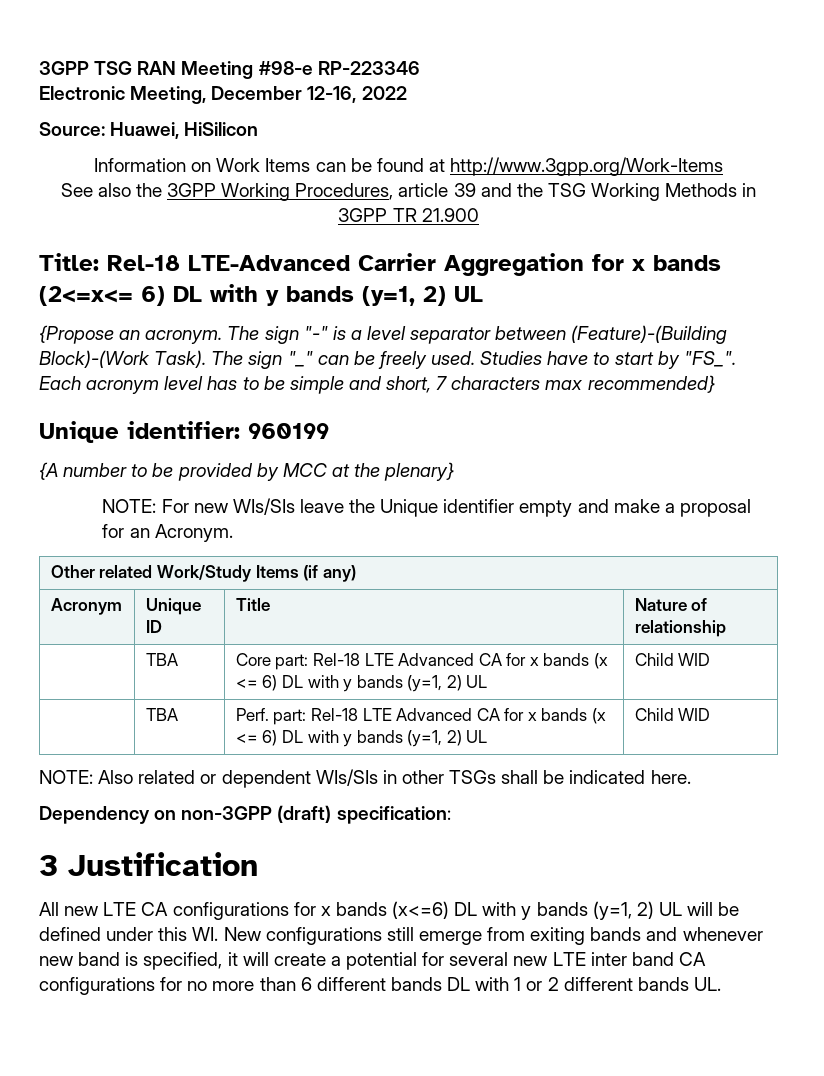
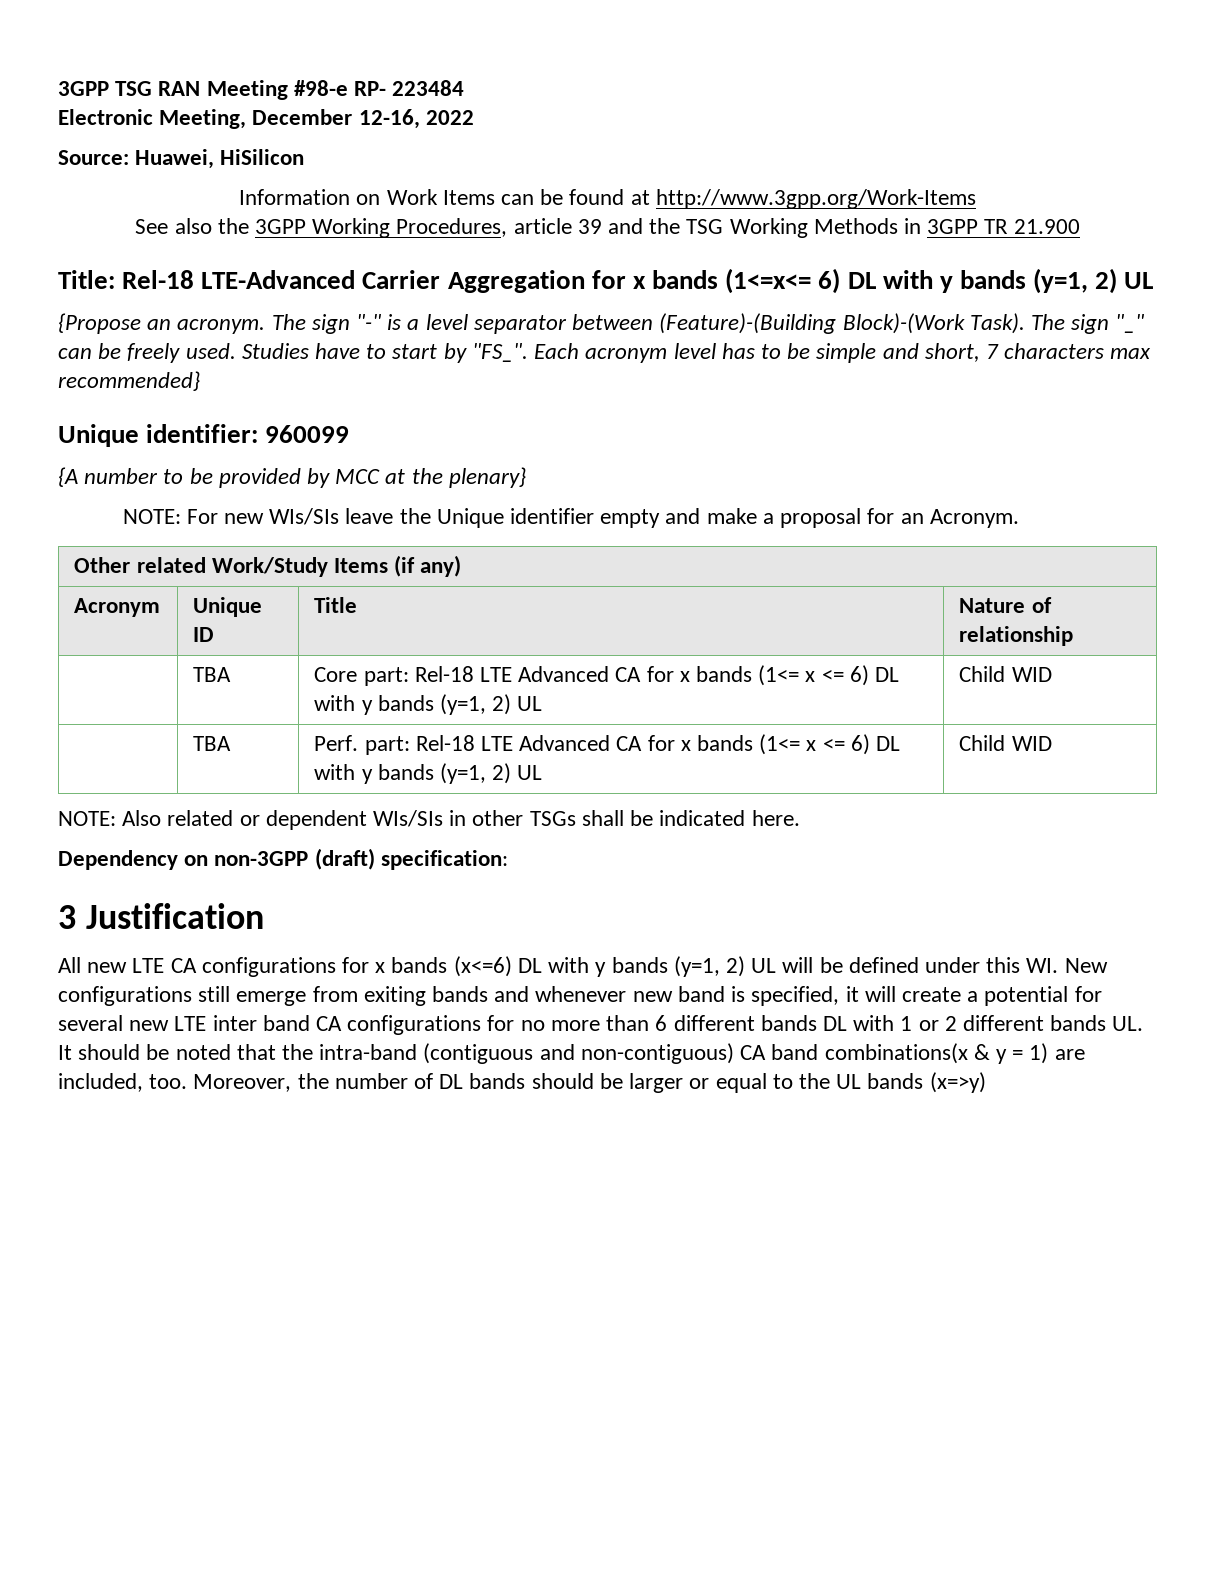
- 3GPP TSG RAN Meeting #98-e RP-223346
+ 3GPP TSG RAN Meeting #98-e RP- 223484
- Title: Rel-18 LTE-Advanced Carrier Aggregation for x bands (2<=x<= 6) DL with y bands (y=1, 2) UL
+ Title: Rel-18 LTE-Advanced Carrier Aggregation for x bands (1<=x<= 6) DL with y bands (y=1, 2) UL
- Unique identifier: 960199
+ Unique identifier: 960099
- | TBA | Core part: Rel-18 LTE Advanced CA for x bands (x <= 6) DL with y bands (y=1, 2) UL | Child WID
+ | TBA | Core part: Rel-18 LTE Advanced CA for x bands (1<= x <= 6) DL with y bands (y=1, 2) UL | Child WID
- | TBA | Perf. part: Rel-18 LTE Advanced CA for x bands (x <= 6) DL with y bands (y=1, 2) UL | Child WID
+ | TBA | Perf. part: Rel-18 LTE Advanced CA for x bands (1<= x <= 6) DL with y bands (y=1, 2) UL | Child WID
- All new LTE CA configurations for x bands (x<=6) DL with y bands (y=1, 2) UL will be defined under this WI. New configurations still emerge from exiting bands and whenever new band is specified, it will create a potential for several new LTE inter band CA configurations for no more than 6 different bands DL with 1 or 2 different bands UL.
+ All new LTE CA configurations for x bands (x<=6) DL with y bands (y=1, 2) UL will be defined under this WI. New configurations still emerge from exiting bands and whenever new band is specified, it will create a potential for several new LTE inter band CA configurations for no more than 6 different bands DL with 1 or 2 different bands UL. It should be noted that the intra-band (contiguous and non-contiguous) CA band combinations(x & y = 1) are included, too. Moreover, the number of DL bands should be larger or equal to the UL bands (x=>y)

